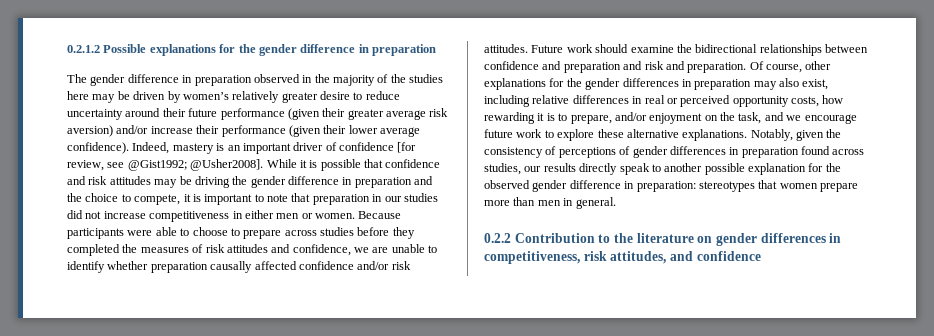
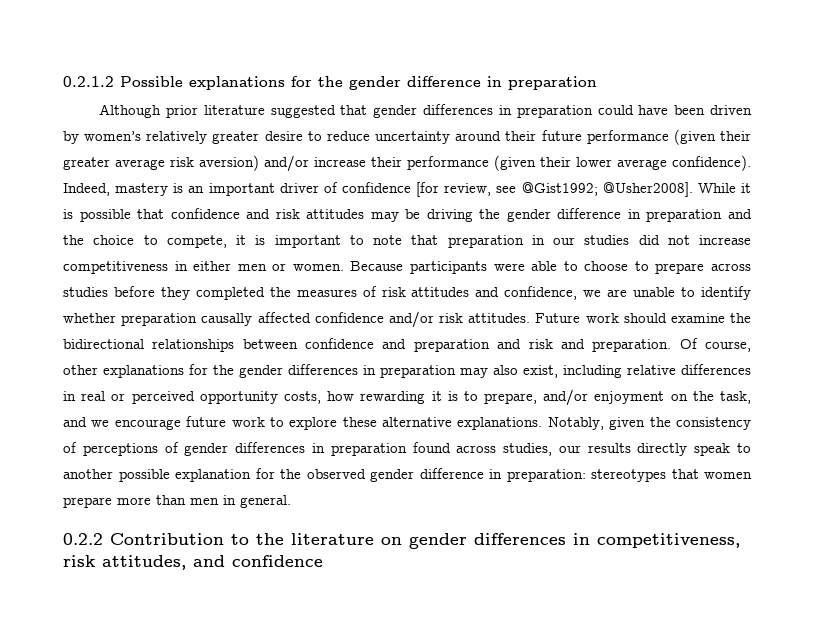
- The gender difference in preparation observed in the majority of the studies here may be driven by women’s relatively greater desire to reduce uncertainty around their future performance (given their greater average risk aversion) and/or increase their performance (given their lower average confidence).
+ Although prior literature suggested that gender differences in preparation could have been driven by women’s relatively greater desire to reduce uncertainty around their future performance (given their greater average risk aversion) and/or increase their performance (given their lower average confidence).

